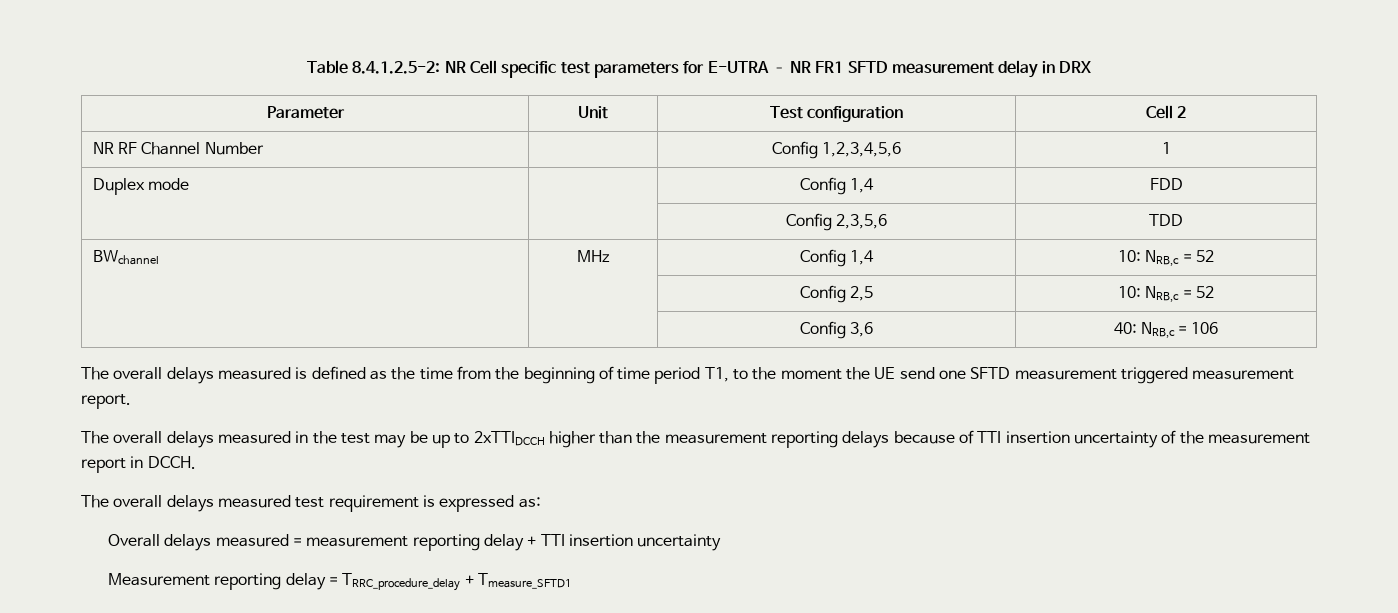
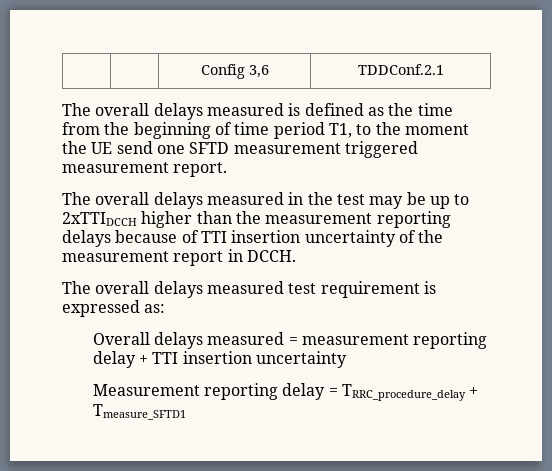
- Table 8.4.1.2.5-2: NR Cell specific test parameters for E-UTRA – NR FR1 SFTD measurement delay in DRX
- Parameter | Unit | Test configuration | Cell 2
- NR RF Channel Number | | Config 1,2,3,4,5,6 | 1
- Duplex mode | | Config 1,4 | FDD
- | | Config 2,3,5,6 | TDD
- BWchannel | MHz | Config 1,4 | 10: NRB,c = 52
- | | Config 2,5 | 10: NRB,c = 52
- | | Config 3,6 | 40: NRB,c = 106
+ | | Config 3,6 | TDDConf.2.1

